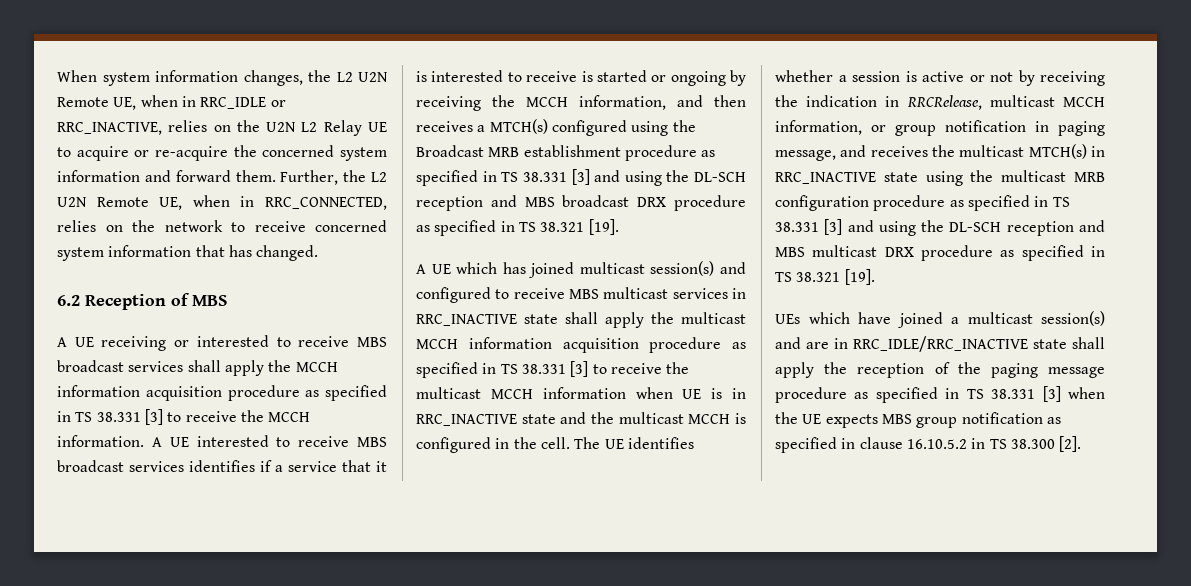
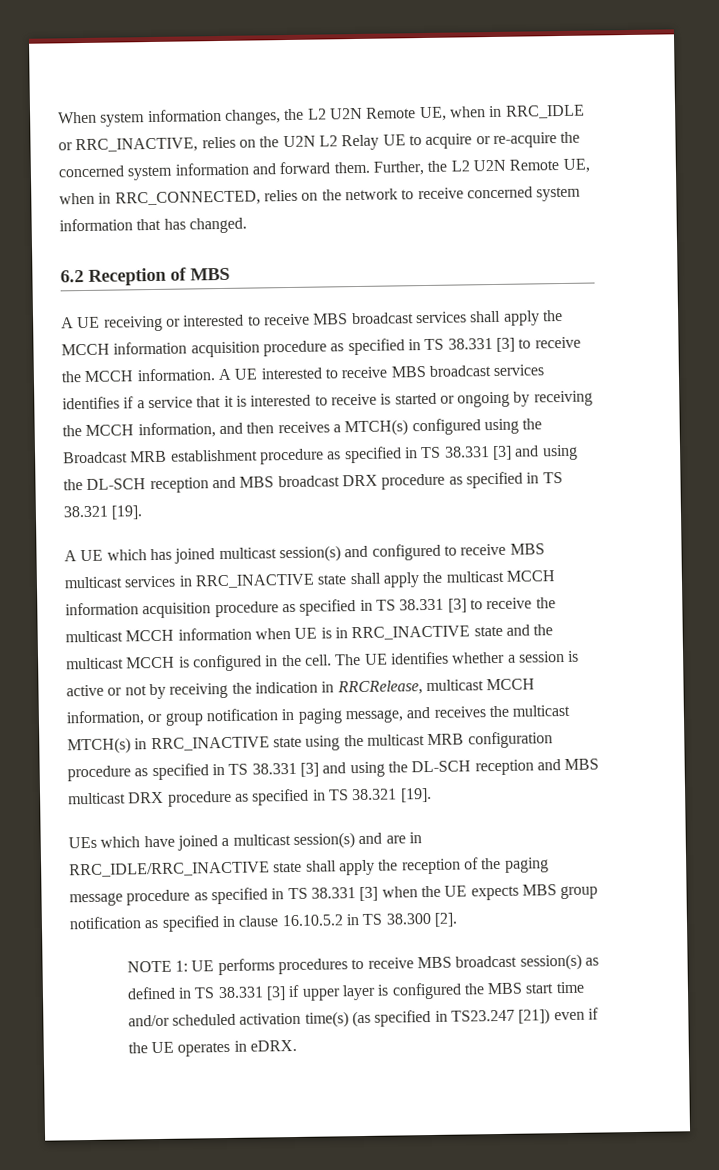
+ NOTE 1: UE performs procedures to receive MBS broadcast session(s) as defined in TS 38.331 [3] if upper layer is configured the MBS start time and/or scheduled activation time(s) (as specified in TS23.247 [21]) even if the UE operates in eDRX.

